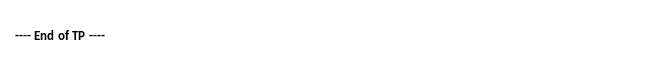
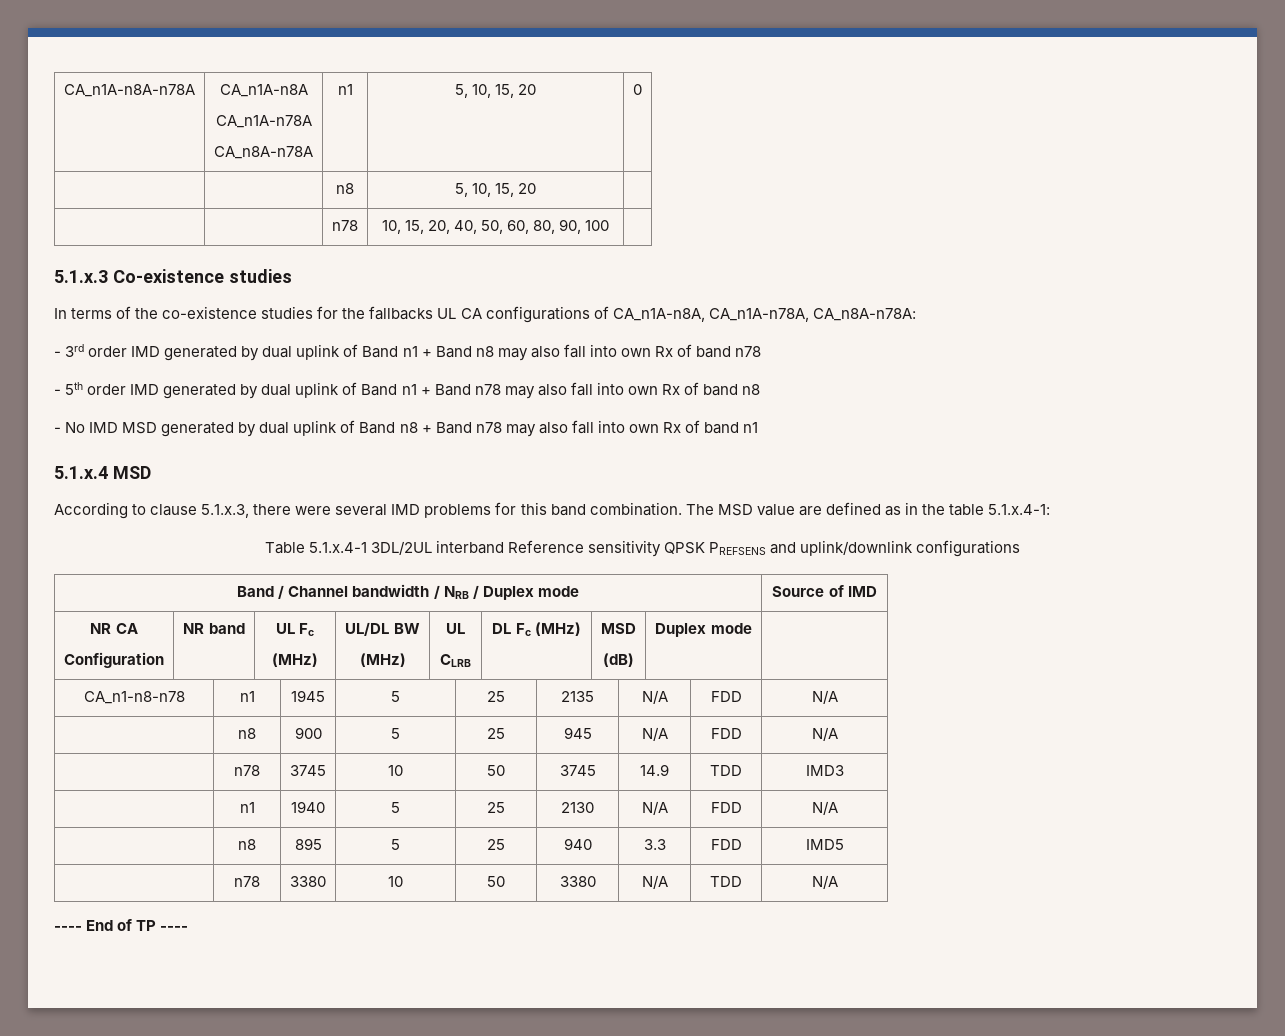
+ CA_n1A-n8A-n78A | CA_n1A-n8A
+ CA_n1A-n78A
+ CA_n8A-n78A | n1 | 5, 10, 15, 20 | 0
+ | | n8 | 5, 10, 15, 20 |
+ | | n78 | 10, 15, 20, 40, 50, 60, 80, 90, 100 |
+ 5.1.x.3 Co-existence studies
+ In terms of the co-existence studies for the fallbacks UL CA configurations of CA_n1A-n8A, CA_n1A-n78A, CA_n8A-n78A:
+ - 3rd order IMD generated by dual uplink of Band n1 + Band n8 may also fall into own Rx of band n78
+ - 5th order IMD generated by dual uplink of Band n1 + Band n78 may also fall into own Rx of band n8
+ - No IMD MSD generated by dual uplink of Band n8 + Band n78 may also fall into own Rx of band n1
+ 5.1.x.4 MSD
+ According to clause 5.1.x.3, there were several IMD problems for this band combination. The MSD value are defined as in the table 5.1.x.4-1:
+ Table 5.1.x.4-1 3DL/2UL interband Reference sensitivity QPSK PREFSENS and uplink/downlink configurations
+ Band / Channel bandwidth / NRB / Duplex mode | Source of IMD
+ NR CA
+ Configuration | NR band | UL Fc
+ (MHz) | UL/DL BW
+ (MHz) | UL
+ CLRB | DL Fc (MHz) | MSD
+ (dB) | Duplex mode |
+ CA_n1-n8-n78 | n1 | 1945 | 5 | 25 | 2135 | N/A | FDD | N/A
+ | n8 | 900 | 5 | 25 | 945 | N/A | FDD | N/A
+ | n78 | 3745 | 10 | 50 | 3745 | 14.9 | TDD | IMD3
+ | n1 | 1940 | 5 | 25 | 2130 | N/A | FDD | N/A
+ | n8 | 895 | 5 | 25 | 940 | 3.3 | FDD | IMD5
+ | n78 | 3380 | 10 | 50 | 3380 | N/A | TDD | N/A

